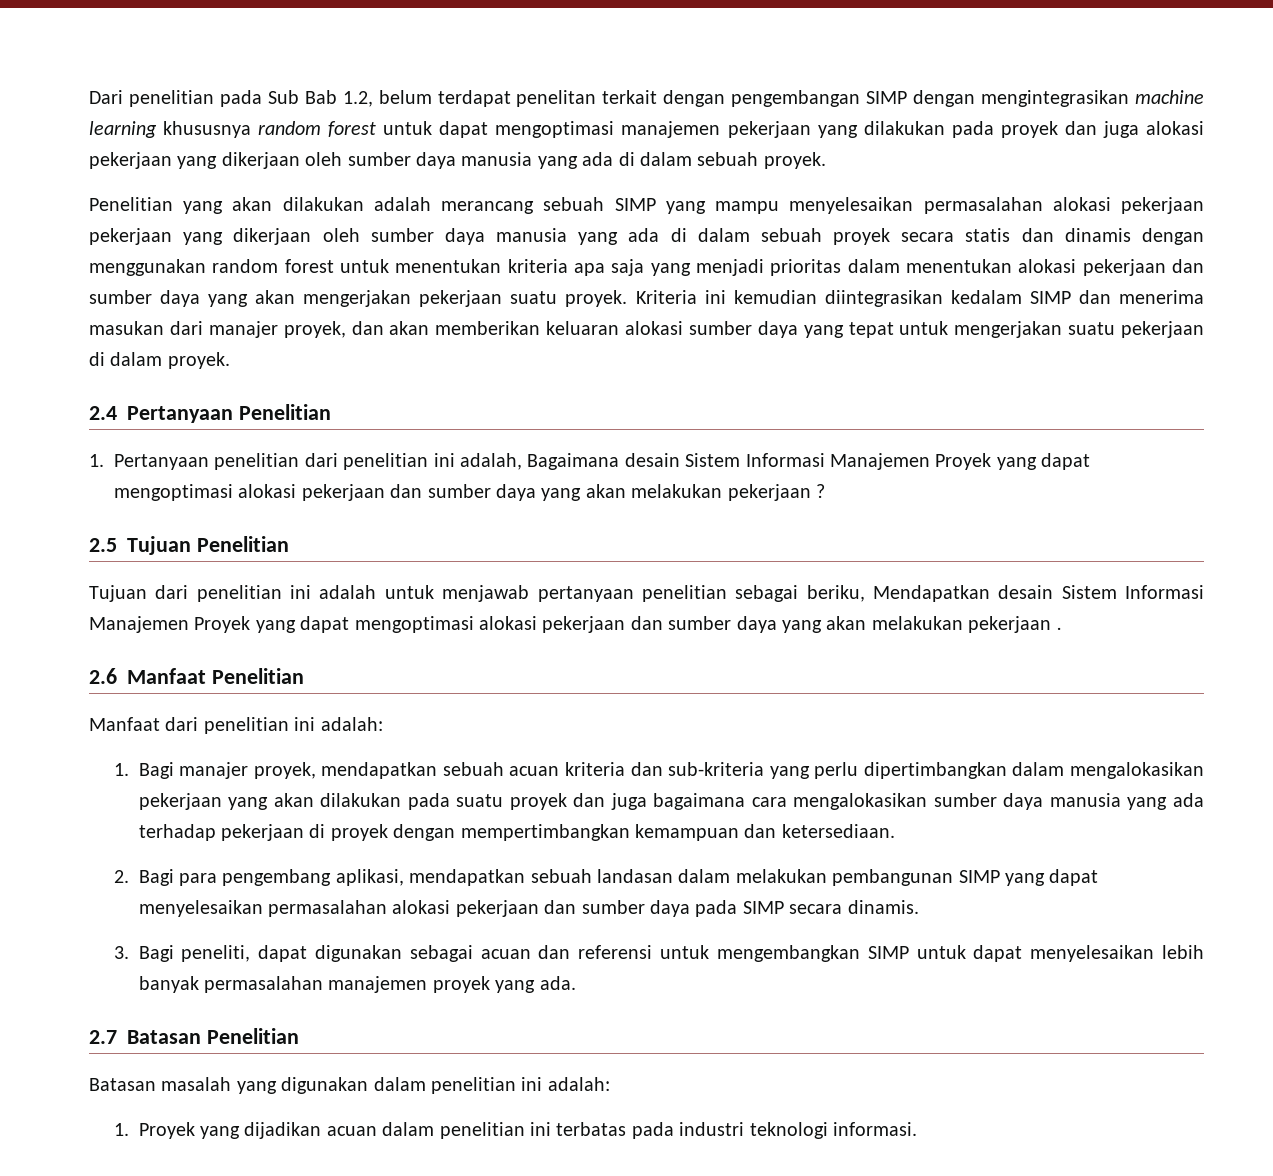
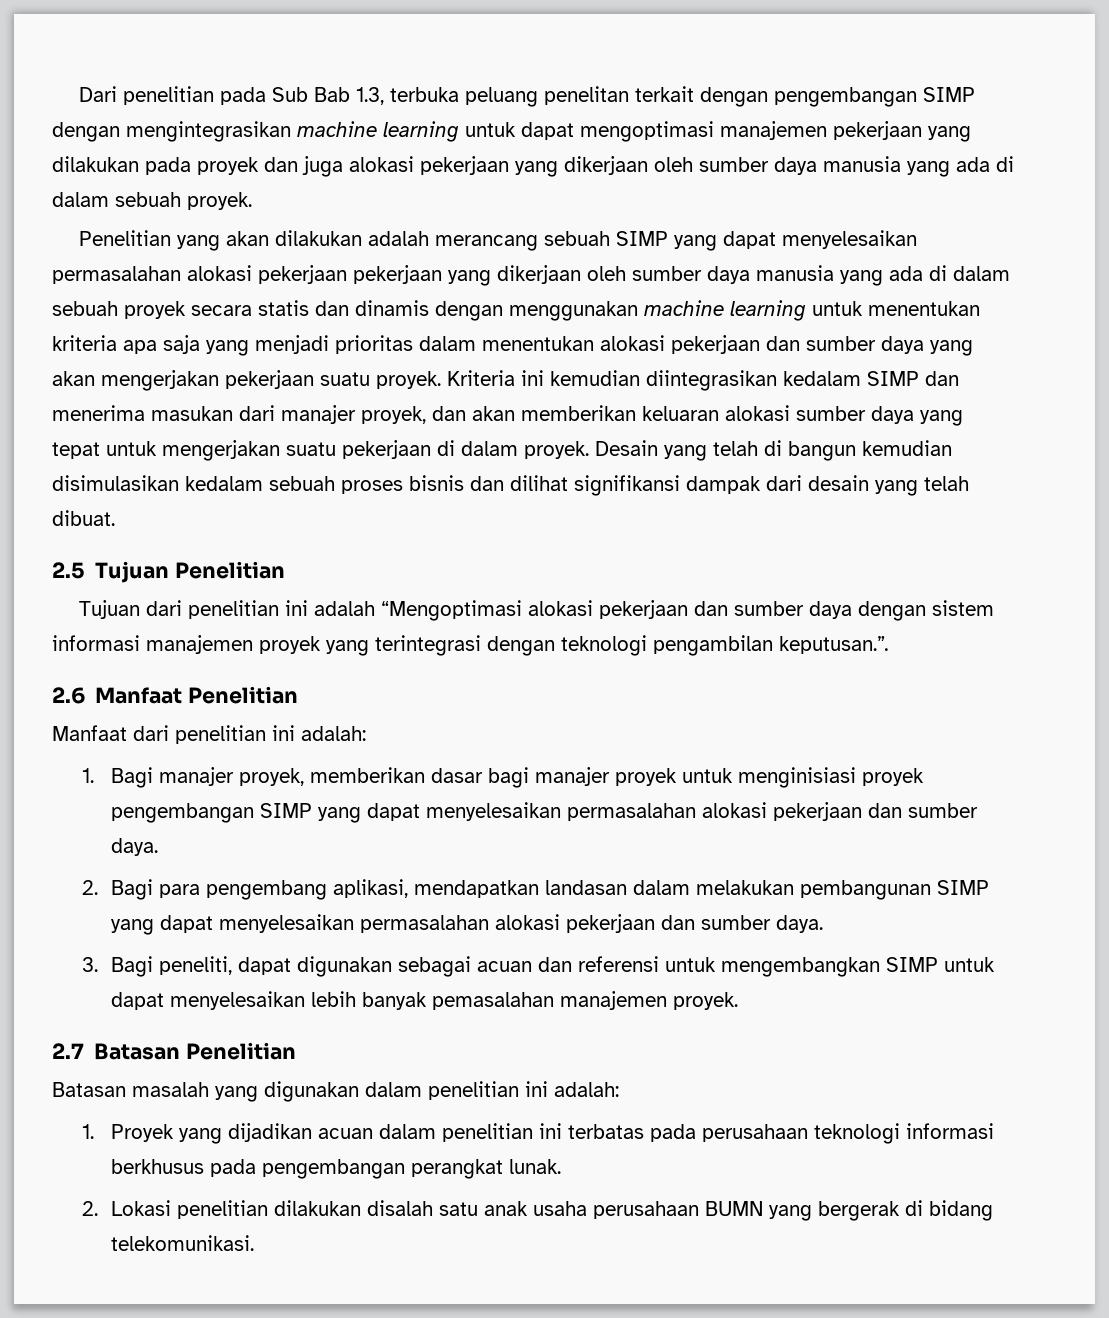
- Dari penelitian pada Sub Bab 1.2, belum terdapat penelitan terkait dengan pengembangan SIMP dengan mengintegrasikan machine learning khususnya random forest untuk dapat mengoptimasi manajemen pekerjaan yang dilakukan pada proyek dan juga alokasi pekerjaan yang dikerjaan oleh sumber daya manusia yang ada di dalam sebuah proyek.
+ Dari penelitian pada Sub Bab 1.3, terbuka peluang penelitan terkait dengan pengembangan SIMP dengan mengintegrasikan machine learning untuk dapat mengoptimasi manajemen pekerjaan yang dilakukan pada proyek dan juga alokasi pekerjaan yang dikerjaan oleh sumber daya manusia yang ada di dalam sebuah proyek.
- Penelitian yang akan dilakukan adalah merancang sebuah SIMP yang mampu menyelesaikan permasalahan alokasi pekerjaan pekerjaan yang dikerjaan oleh sumber daya manusia yang ada di dalam sebuah proyek secara statis dan dinamis dengan menggunakan random forest untuk menentukan kriteria apa saja yang menjadi prioritas dalam menentukan alokasi pekerjaan dan sumber daya yang akan mengerjakan pekerjaan suatu proyek.
+ Penelitian yang akan dilakukan adalah merancang sebuah SIMP yang dapat menyelesaikan permasalahan alokasi pekerjaan pekerjaan yang dikerjaan oleh sumber daya manusia yang ada di dalam sebuah proyek secara statis dan dinamis dengan menggunakan machine learning untuk menentukan kriteria apa saja yang menjadi prioritas dalam menentukan alokasi pekerjaan dan sumber daya yang akan mengerjakan pekerjaan suatu proyek.
- Kriteria ini kemudian diintegrasikan kedalam SIMP dan menerima masukan dari manajer proyek, dan akan memberikan keluaran alokasi sumber daya yang tepat untuk mengerjakan suatu pekerjaan di dalam proyek.
- 2.4 Pertanyaan Penelitian
- 1. Pertanyaan penelitian dari penelitian ini adalah, Bagaimana desain Sistem Informasi Manajemen Proyek yang dapat mengoptimasi alokasi pekerjaan dan sumber daya yang akan melakukan pekerjaan ?
+ Kriteria ini kemudian diintegrasikan kedalam SIMP dan menerima masukan dari manajer proyek, dan akan memberikan keluaran alokasi sumber daya yang tepat untuk mengerjakan suatu pekerjaan di dalam proyek. Desain yang telah di bangun kemudian disimulasikan kedalam sebuah proses bisnis dan dilihat signifikansi dampak dari desain yang telah dibuat.
- Tujuan dari penelitian ini adalah untuk menjawab pertanyaan penelitian sebagai beriku, Mendapatkan desain Sistem Informasi Manajemen Proyek yang dapat mengoptimasi alokasi pekerjaan dan sumber daya yang akan melakukan pekerjaan .
+ Tujuan dari penelitian ini adalah “Mengoptimasi alokasi pekerjaan dan sumber daya dengan sistem informasi manajemen proyek yang terintegrasi dengan teknologi pengambilan keputusan.”.
- 1. Bagi manajer proyek, mendapatkan sebuah acuan kriteria dan sub-kriteria yang perlu dipertimbangkan dalam mengalokasikan pekerjaan yang akan dilakukan pada suatu proyek dan juga bagaimana cara mengalokasikan sumber daya manusia yang ada terhadap pekerjaan di proyek dengan mempertimbangkan kemampuan dan ketersediaan.
+ 1. Bagi manajer proyek, memberikan dasar bagi manajer proyek untuk menginisiasi proyek pengembangan SIMP yang dapat menyelesaikan permasalahan alokasi pekerjaan dan sumber daya.
- 2. Bagi para pengembang aplikasi, mendapatkan sebuah landasan dalam melakukan pembangunan SIMP yang dapat menyelesaikan permasalahan alokasi pekerjaan dan sumber daya pada SIMP secara dinamis.
+ 2. Bagi para pengembang aplikasi, mendapatkan landasan dalam melakukan pembangunan SIMP yang dapat menyelesaikan permasalahan alokasi pekerjaan dan sumber daya.
- 3. Bagi peneliti, dapat digunakan sebagai acuan dan referensi untuk mengembangkan SIMP untuk dapat menyelesaikan lebih banyak permasalahan manajemen proyek yang ada.
+ 3. Bagi peneliti, dapat digunakan sebagai acuan dan referensi untuk mengembangkan SIMP untuk dapat menyelesaikan lebih banyak pemasalahan manajemen proyek.
- 1. Proyek yang dijadikan acuan dalam penelitian ini terbatas pada industri teknologi informasi.
+ 1. Proyek yang dijadikan acuan dalam penelitian ini terbatas pada perusahaan teknologi informasi berkhusus pada pengembangan perangkat lunak.
+ 2. Lokasi penelitian dilakukan disalah satu anak usaha perusahaan BUMN yang bergerak di bidang telekomunikasi.

